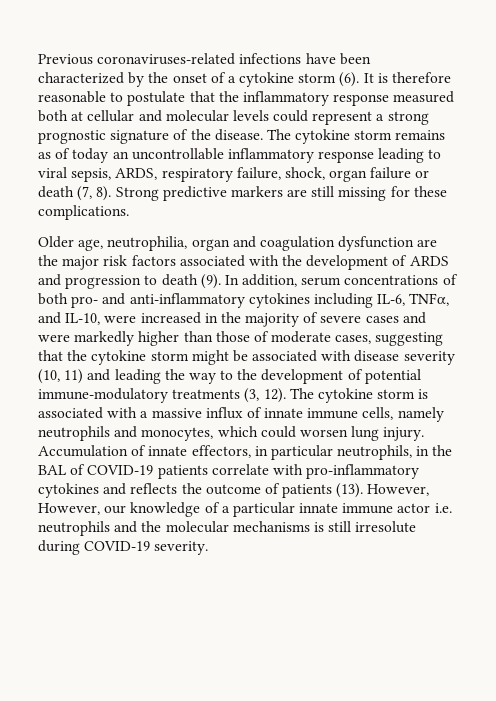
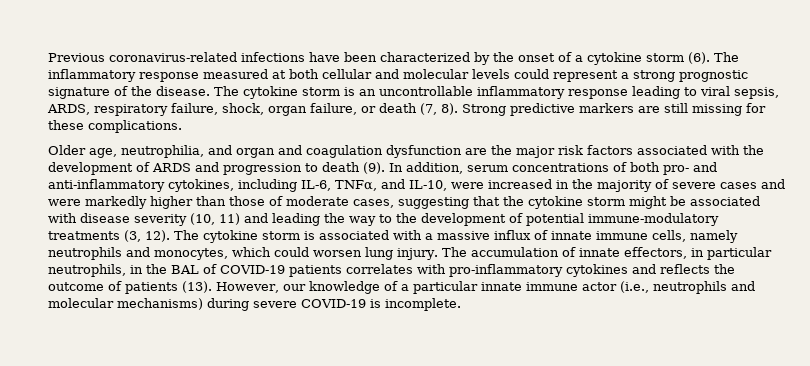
- Previous coronaviruses-related infections have been characterized by the onset of a cytokine storm (6).
+ Previous coronavirus-related infections have been characterized by the onset of a cytokine storm (6).
- It is therefore reasonable to postulate that the inflammatory response measured both at cellular and molecular levels could represent a strong prognostic signature of the disease.
+ The inflammatory response measured at both cellular and molecular levels could represent a strong prognostic signature of the disease.
- The cytokine storm remains as of today an uncontrollable inflammatory response leading to viral sepsis, ARDS, respiratory failure, shock, organ failure or death (7, 8).
+ The cytokine storm is an uncontrollable inflammatory response leading to viral sepsis, ARDS, respiratory failure, shock, organ failure, or death (7, 8).
- Older age, neutrophilia, organ and coagulation dysfunction are the major risk factors associated with the development of ARDS and progression to death (9).
+ Older age, neutrophilia, and organ and coagulation dysfunction are the major risk factors associated with the development of ARDS and progression to death (9).
- In addition, serum concentrations of both pro- and anti-inflammatory cytokines including IL-6, TNFα, and IL-10, were increased in the majority of severe cases and were markedly higher than those of moderate cases, suggesting that the cytokine storm might be associated with disease severity (10, 11) and leading the way to the development of potential immune-modulatory treatments (3, 12).
+ In addition, serum concentrations of both pro- and anti-inflammatory cytokines, including IL-6, TNFα, and IL-10, were increased in the majority of severe cases and were markedly higher than those of moderate cases, suggesting that the cytokine storm might be associated with disease severity (10, 11) and leading the way to the development of potential immune-modulatory treatments (3, 12).
- Accumulation of innate effectors, in particular neutrophils, in the BAL of COVID-19 patients correlate with pro-inflammatory cytokines and reflects the outcome of patients (13).
+ The accumulation of innate effectors, in particular neutrophils, in the BAL of COVID-19 patients correlates with pro-inflammatory cytokines and reflects the outcome of patients (13).
- However, However, our knowledge of a particular innate immune actor i.e. neutrophils and the molecular mechanisms is still irresolute during COVID-19 severity.
+ However, our knowledge of a particular innate immune actor (i.e., neutrophils and molecular mechanisms) during severe COVID-19 is incomplete.

